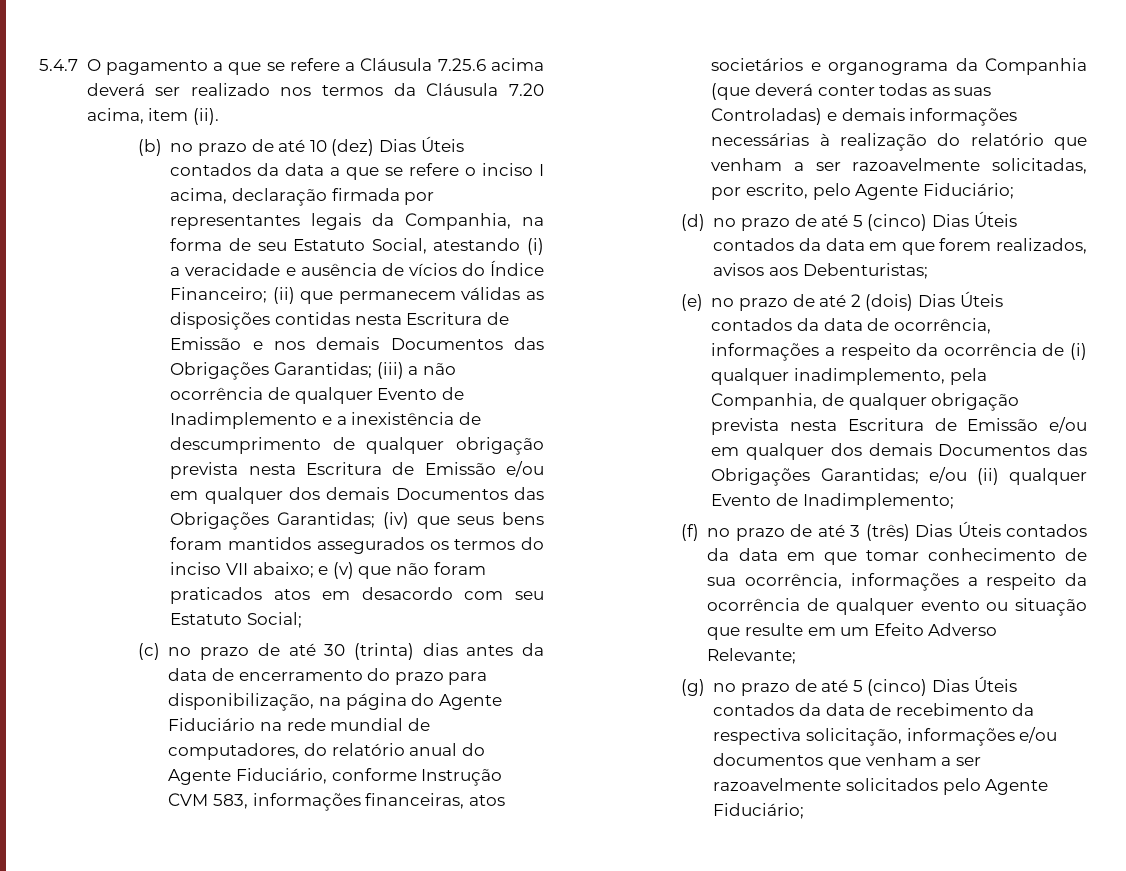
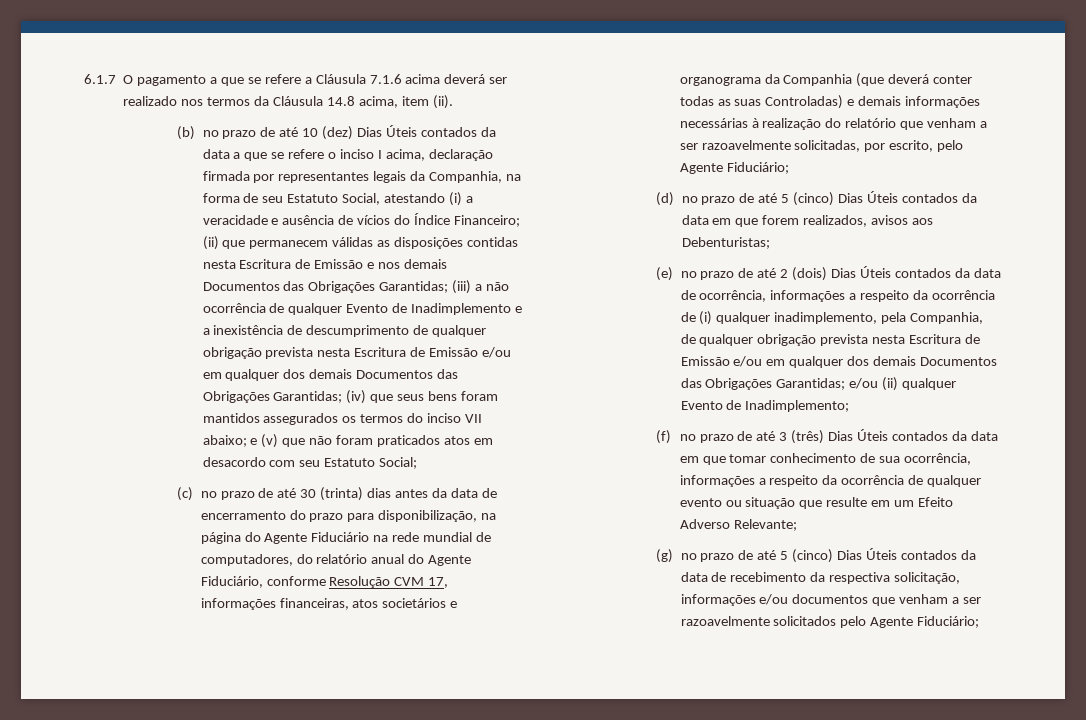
- 5.4.7 O pagamento a que se refere a Cláusula 7.25.6 acima deverá ser realizado nos termos da Cláusula 7.20 acima, item (ii).
+ 6.1.7 O pagamento a que se refere a Cláusula 7.1.6 acima deverá ser realizado nos termos da Cláusula 14.8 acima, item (ii).
- (c) no prazo de até 30 (trinta) dias antes da data de encerramento do prazo para disponibilização, na página do Agente Fiduciário na rede mundial de computadores, do relatório anual do Agente Fiduciário, conforme Instrução CVM 583, informações financeiras, atos societários e organograma da Companhia (que deverá conter todas as suas Controladas) e demais informações necessárias à realização do relatório que venham a ser razoavelmente solicitadas, por escrito, pelo Agente Fiduciário;
+ (c) no prazo de até 30 (trinta) dias antes da data de encerramento do prazo para disponibilização, na página do Agente Fiduciário na rede mundial de computadores, do relatório anual do Agente Fiduciário, conforme Resolução CVM 17, informações financeiras, atos societários e organograma da Companhia (que deverá conter todas as suas Controladas) e demais informações necessárias à realização do relatório que venham a ser razoavelmente solicitadas, por escrito, pelo Agente Fiduciário;

